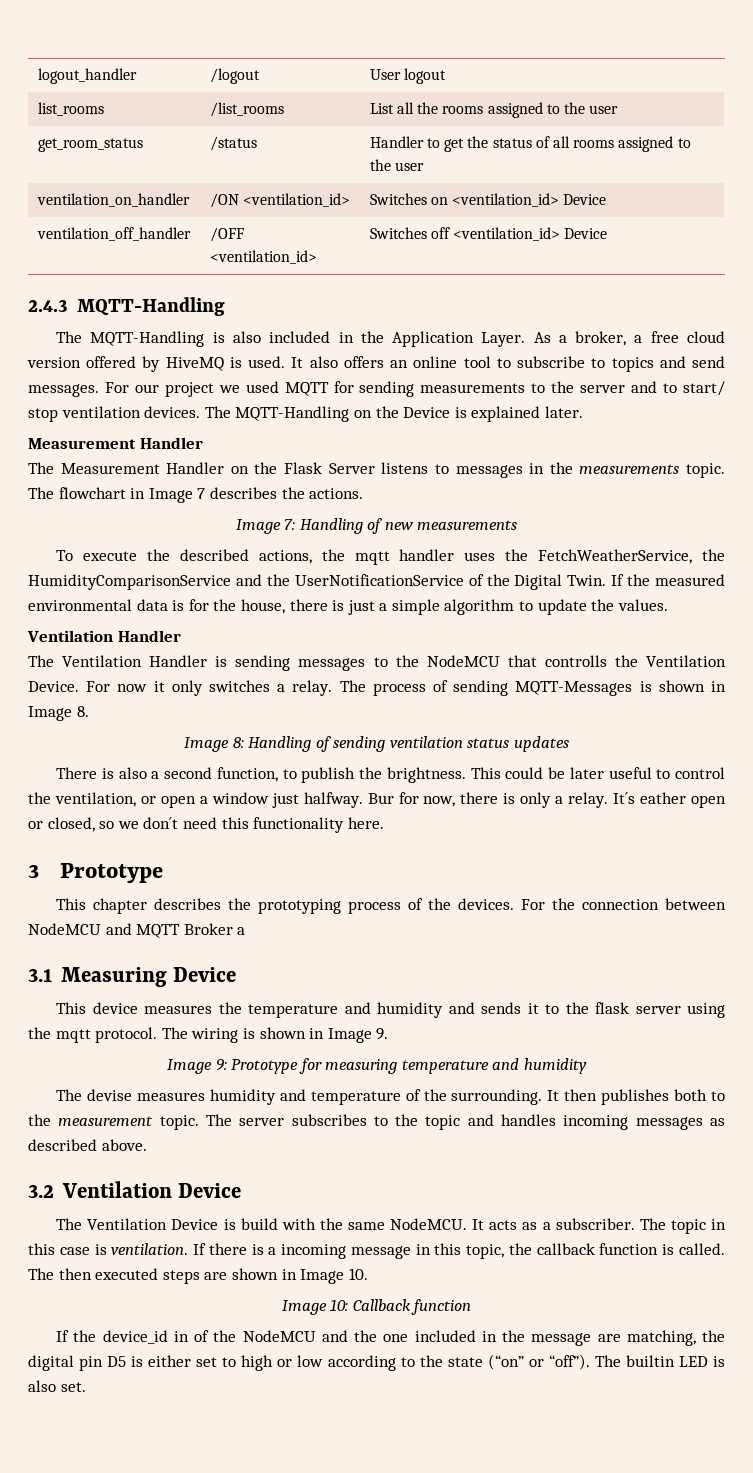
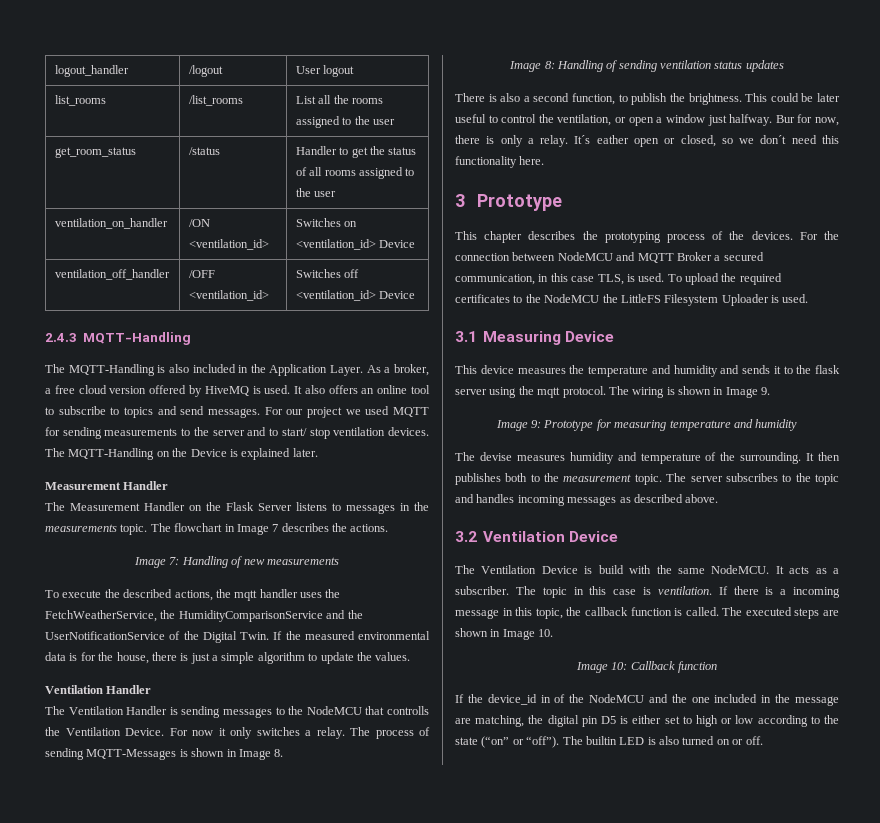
- For the connection between NodeMCU and MQTT Broker a
+ For the connection between NodeMCU and MQTT Broker a secured communication, in this case TLS, is used. To upload the required certificates to the NodeMCU the LittleFS Filesystem Uploader is used.
- The then executed steps are shown in Image 10.
+ The executed steps are shown in Image 10.
- The builtin LED is also set.
+ The builtin LED is also turned on or off.

